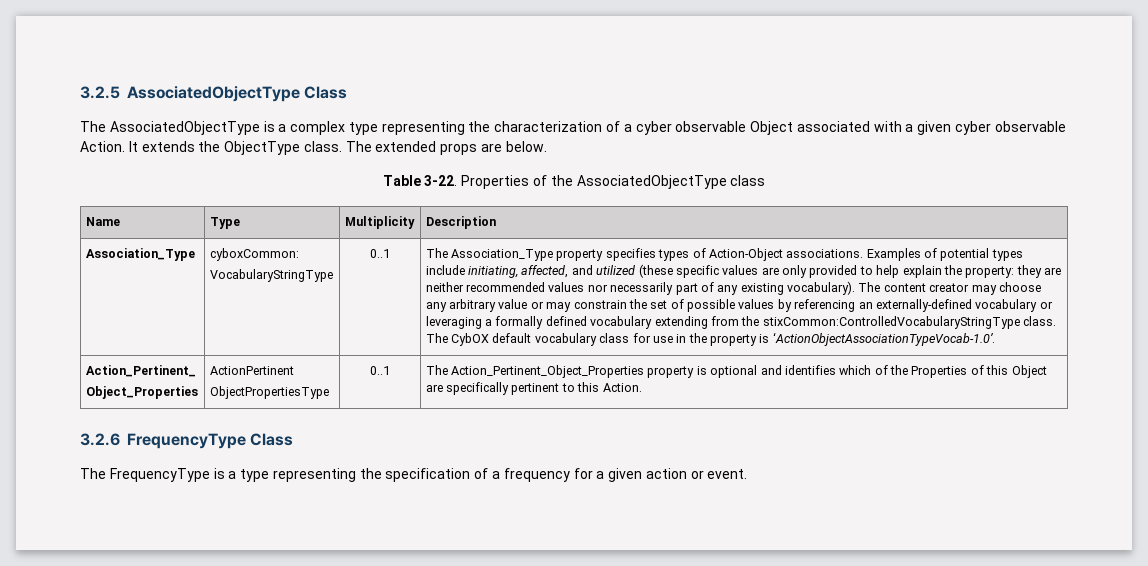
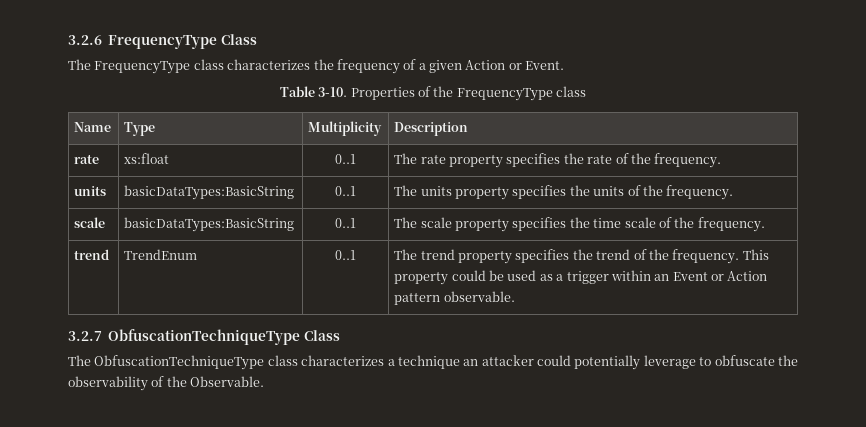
- 3.2.5 AssociatedObjectType Class
- The AssociatedObjectType is a complex type representing the characterization of a cyber observable Object associated with a given cyber observable Action. It extends the ObjectType class. The extended props are below.
+ 3.2.6 FrequencyType Class
+ The FrequencyType class characterizes the frequency of a given Action or Event.
- Table 3-22.
+ Table 3-10.
- Properties of the AssociatedObjectType class
+ Properties of the FrequencyType class
- Association_Type | cyboxCommon:
- VocabularyStringType | 0..1 | The Association_Type property specifies types of Action-Object associations. Examples of potential types include initiating, affected, and utilized (these specific values are only provided to help explain the property: they are neither recommended values nor necessarily part of any existing vocabulary). The content creator may choose any arbitrary value or may constrain the set of possible values by referencing an externally-defined vocabulary or leveraging a formally defined vocabulary extending from the stixCommon:ControlledVocabularyStringType class. The CybOX default vocabulary class for use in the property is ‘ActionObjectAssociationTypeVocab-1.0’.
- Action_Pertinent_
- Object_Properties | ActionPertinent
- ObjectPropertiesType | 0..1 | The Action_Pertinent_Object_Properties property is optional and identifies which of the Properties of this Object are specifically pertinent to this Action.
- 3.2.6 FrequencyType Class
- The FrequencyType is a type representing the specification of a frequency for a given action or event.
+ rate | xs:float | 0..1 | The rate property specifies the rate of the frequency.
+ units | basicDataTypes:BasicString | 0..1 | The units property specifies the units of the frequency.
+ scale | basicDataTypes:BasicString | 0..1 | The scale property specifies the time scale of the frequency.
+ trend | TrendEnum | 0..1 | The trend property specifies the trend of the frequency. This property could be used as a trigger within an Event or Action pattern observable.
+ 3.2.7 ObfuscationTechniqueType Class
+ The ObfuscationTechniqueType class characterizes a technique an attacker could potentially leverage to obfuscate the observability of the Observable.

